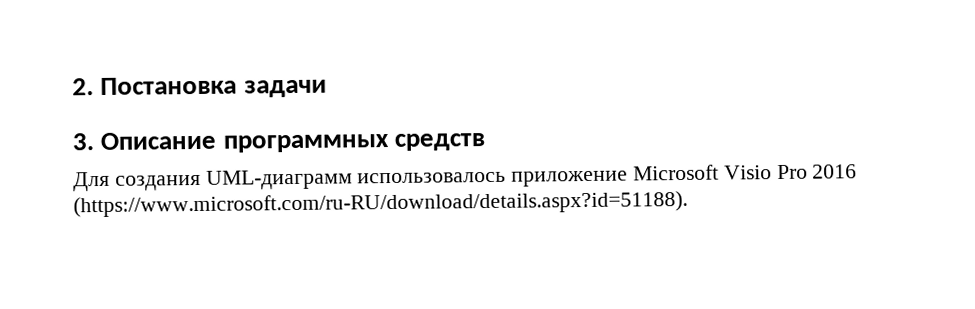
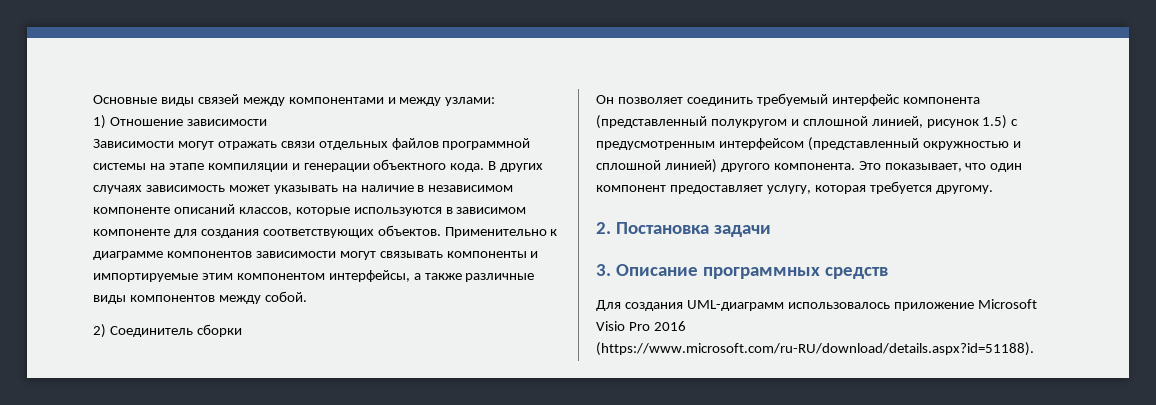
+ Основные виды связей между компонентами и между узлами:
+ 1) Отношение зависимости
+ Зависимости могут отражать связи отдельных файлов программной системы на этапе компиляции и генерации объектного кода. В других случаях зависимость может указывать на наличие в независимом компоненте описаний классов, которые используются в зависимом компоненте для создания соответствующих объектов. Применительно к диаграмме компонентов зависимости могут связывать компоненты и импортируемые этим компонентом интерфейсы, а также различные виды компонентов между собой.
+ 2) Соединитель сборки
+ Он позволяет соединить требуемый интерфейс компонента (представленный полукругом и сплошной линией, рисунок 1.5) с предусмотренным интерфейсом (представленный окружностью и сплошной линией) другого компонента. Это показывает, что один компонент предоставляет услугу, которая требуется другому.

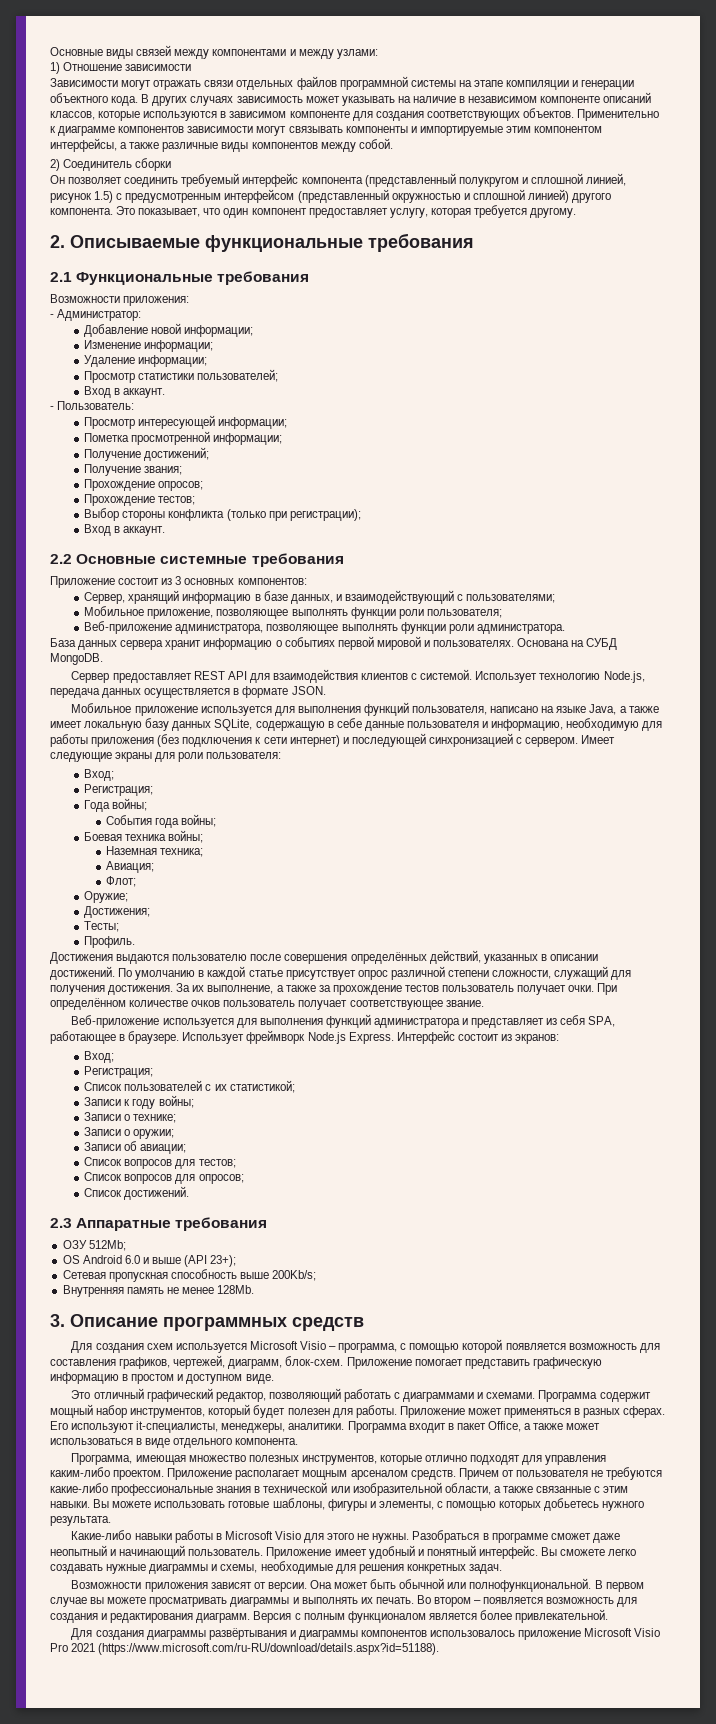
- 2. Постановка задачи
+ 2. Описываемые функциональные требования
+ 2.1 Функциональные требования
+ Возможности приложения:
+ - Администратор:
+ Добавление новой информации;
+ Изменение информации;
+ Удаление информации;
+ Просмотр статистики пользователей;
+ Вход в аккаунт.
+ - Пользователь:
+ Просмотр интересующей информации;
+ Пометка просмотренной информации;
+ Получение достижений;
+ Получение звания;
+ Прохождение опросов;
+ Прохождение тестов;
+ Выбор стороны конфликта (только при регистрации);
+ Вход в аккаунт.
+ 2.2 Основные системные требования
+ Приложение состоит из 3 основных компонентов:
+ Сервер, хранящий информацию в базе данных, и взаимодействующий с пользователями;
+ Мобильное приложение, позволяющее выполнять функции роли пользователя;
+ Веб-приложение администратора, позволяющее выполнять функции роли администратора.
+ База данных сервера хранит информацию о событиях первой мировой и пользователях. Основана на СУБД MongoDB.
+ Сервер предоставляет REST API для взаимодействия клиентов с системой. Использует технологию Node.js, передача данных осуществляется в формате JSON.
+ Мобильное приложение используется для выполнения функций пользователя, написано на языке Java, а также имеет локальную базу данных SQLite, содержащую в себе данные пользователя и информацию, необходимую для работы приложения (без подключения к сети интернет) и последующей синхронизацией с сервером. Имеет следующие экраны для роли пользователя:
+ Вход;
+ Регистрация;
+ Года войны;
+ События года войны;
+ Боевая техника войны;
+ Наземная техника;
+ Авиация;
+ Флот;
+ Оружие;
+ Достижения;
+ Тесты;
+ Профиль.
+ Достижения выдаются пользователю после совершения определённых действий, указанных в описании достижений. По умолчанию в каждой статье присутствует опрос различной степени сложности, служащий для получения достижения. За их выполнение, а также за прохождение тестов пользователь получает очки. При определённом количестве очков пользователь получает соответствующее звание.
+ Веб-приложение используется для выполнения функций администратора и представляет из себя SPA, работающее в браузере. Использует фреймворк Node.js Express. Интерфейс состоит из экранов:
+ Вход;
+ Регистрация;
+ Список пользователей с их статистикой;
+ Записи к году войны;
+ Записи о технике;
+ Записи о оружии;
+ Записи об авиации;
+ Список вопросов для тестов;
+ Список вопросов для опросов;
+ Список достижений.
+ 2.3 Аппаратные требования
+ ОЗУ 512Mb;
+ OS Android 6.0 и выше (API 23+);
+ Сетевая пропускная способность выше 200Kb/s;
+ Внутренняя память не менее 128Mb.
- Для создания UML-диаграмм использовалось приложение Microsoft Visio Pro 2016 (https://www.microsoft.com/ru-RU/download/details.aspx?id=51188).
+ Для создания схем используется Microsoft Visio – программа, с помощью которой появляется возможность для составления графиков, чертежей, диаграмм, блок-схем. Приложение помогает представить графическую информацию в простом и доступном виде.
+ Это отличный графический редактор, позволяющий работать с диаграммами и схемами. Программа содержит мощный набор инструментов, который будет полезен для работы. Приложение может применяться в разных сферах. Его используют it-специалисты, менеджеры, аналитики. Программа входит в пакет Office, а также может использоваться в виде отдельного компонента.
+ Программа, имеющая множество полезных инструментов, которые отлично подходят для управления каким-либо проектом. Приложение располагает мощным арсеналом средств. Причем от пользователя не требуются какие-либо профессиональные знания в технической или изобразительной области, а также связанные с этим навыки. Вы можете использовать готовые шаблоны, фигуры и элементы, с помощью которых добьетесь нужного результата.
+ Какие-либо навыки работы в Microsoft Visio для этого не нужны. Разобраться в программе сможет даже неопытный и начинающий пользователь. Приложение имеет удобный и понятный интерфейс. Вы сможете легко создавать нужные диаграммы и схемы, необходимые для решения конкретных задач.
+ Возможности приложения зависят от версии. Она может быть обычной или полнофункциональной. В первом случае вы можете просматривать диаграммы и выполнять их печать. Во втором – появляется возможность для создания и редактирования диаграмм. Версия с полным функционалом является более привлекательной.
+ Для создания диаграммы развёртывания и диаграммы компонентов использовалось приложение Microsoft Visio Pro 2021 (https://www.microsoft.com/ru-RU/download/details.aspx?id=51188).

